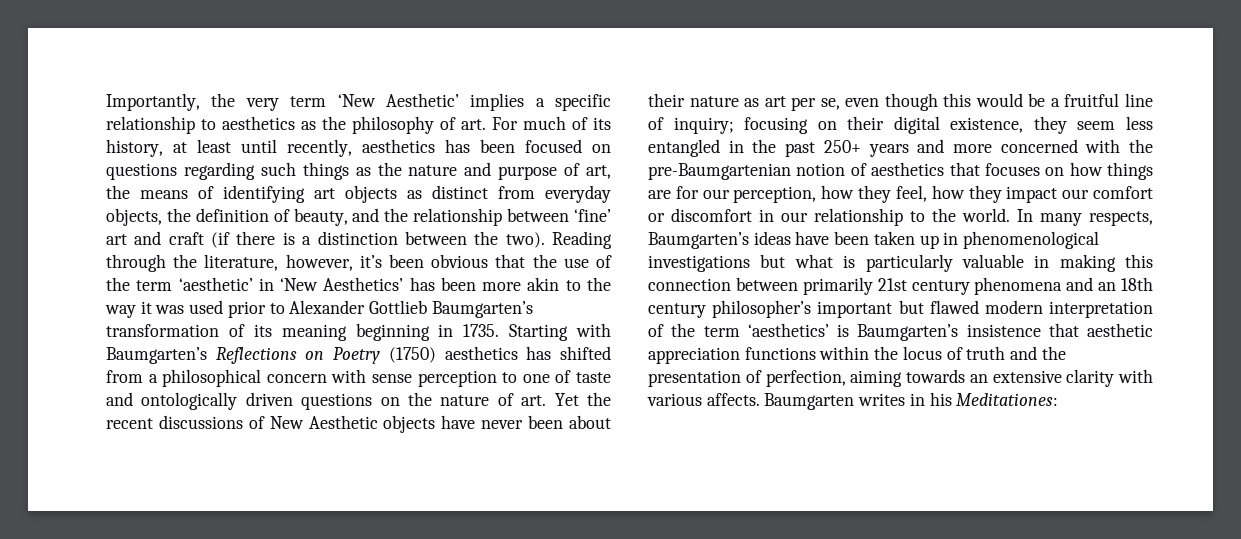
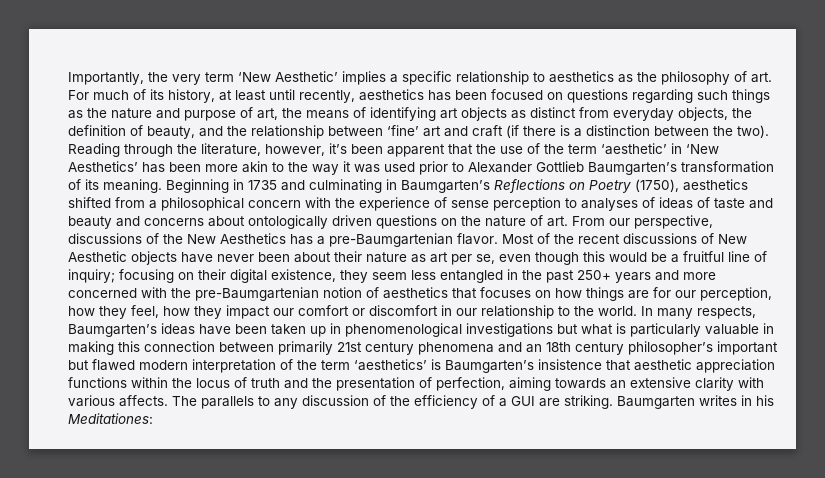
- Reading through the literature, however, it’s been obvious that the use of the term ‘aesthetic’ in ‘New Aesthetics’ has been more akin to the way it was used prior to Alexander Gottlieb Baumgarten’s transformation of its meaning beginning in 1735. Starting with Baumgarten’s Reflections on Poetry (1750) aesthetics has shifted from a philosophical concern with sense perception to one of taste and ontologically driven questions on the nature of art. Yet the recent discussions of New Aesthetic objects have never been about their nature as art per se, even though this would be a fruitful line of inquiry;
+ Reading through the literature, however, it’s been apparent that the use of the term ‘aesthetic’ in ‘New Aesthetics’ has been more akin to the way it was used prior to Alexander Gottlieb Baumgarten’s transformation of its meaning. Beginning in 1735 and culminating in Baumgarten’s Reflections on Poetry (1750), aesthetics shifted from a philosophical concern with the experience of sense perception to analyses of ideas of taste and beauty and concerns about ontologically driven questions on the nature of art. From our perspective, discussions of the New Aesthetics has a pre-Baumgartenian flavor. Most of the recent discussions of New Aesthetic objects have never been about their nature as art per se, even though this would be a fruitful line of inquiry;
+ The parallels to any discussion of the efficiency of a GUI are striking.

